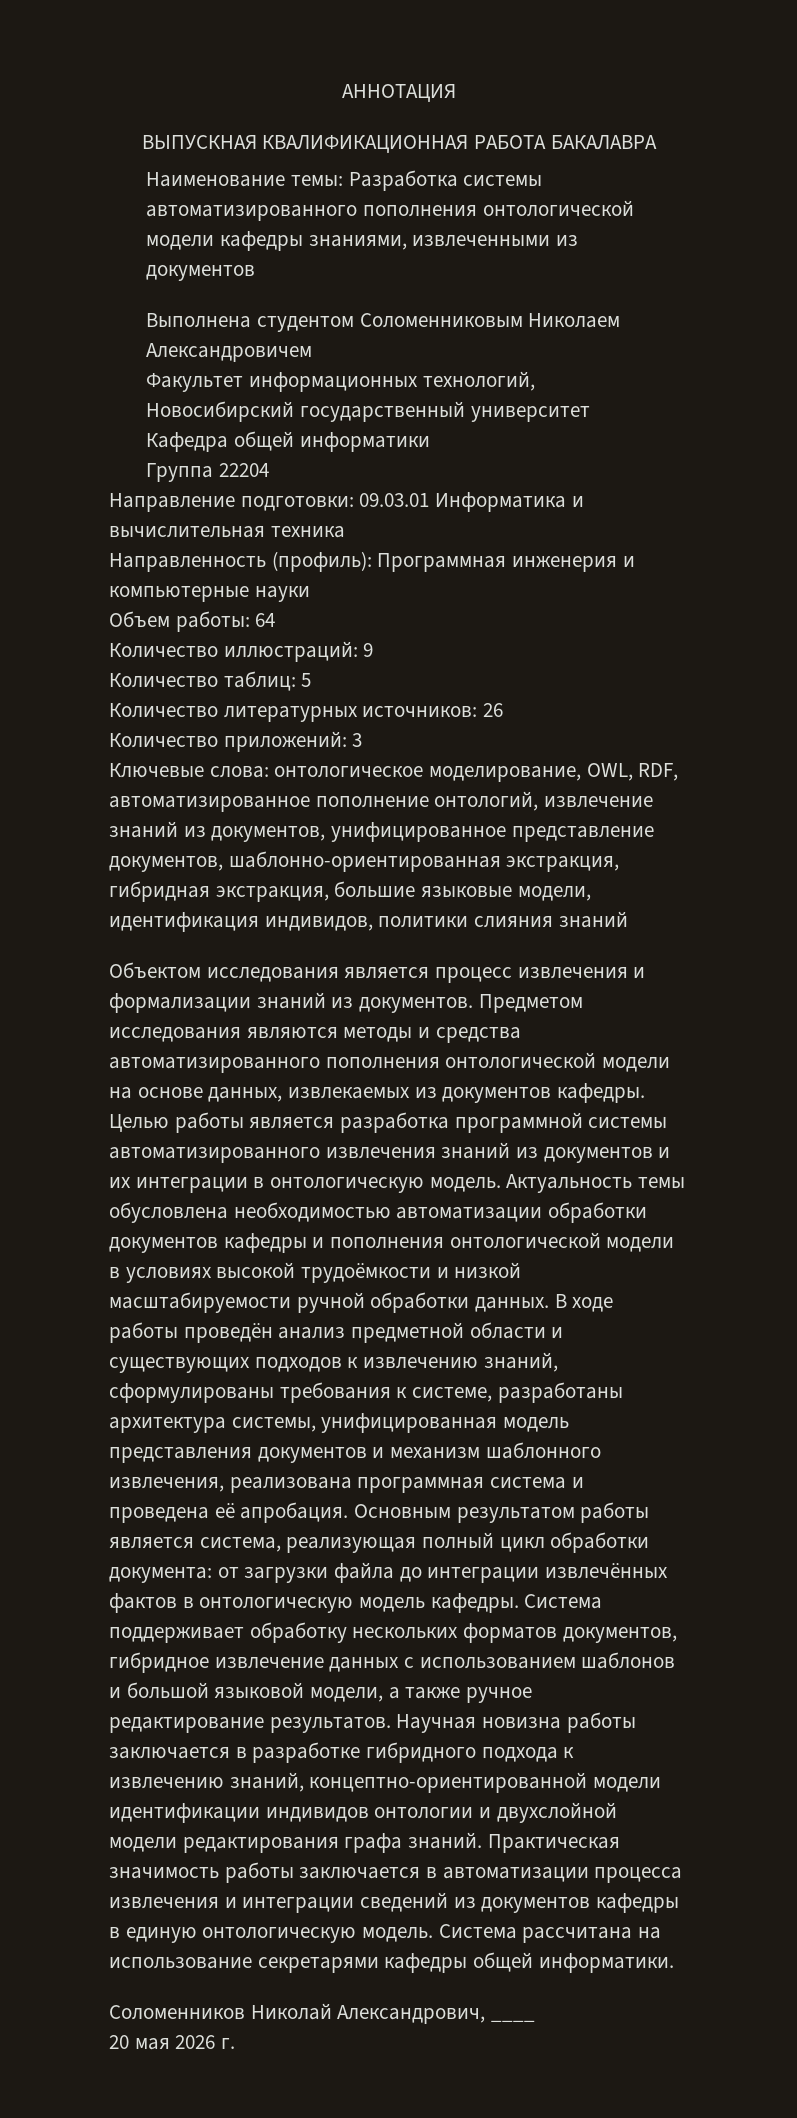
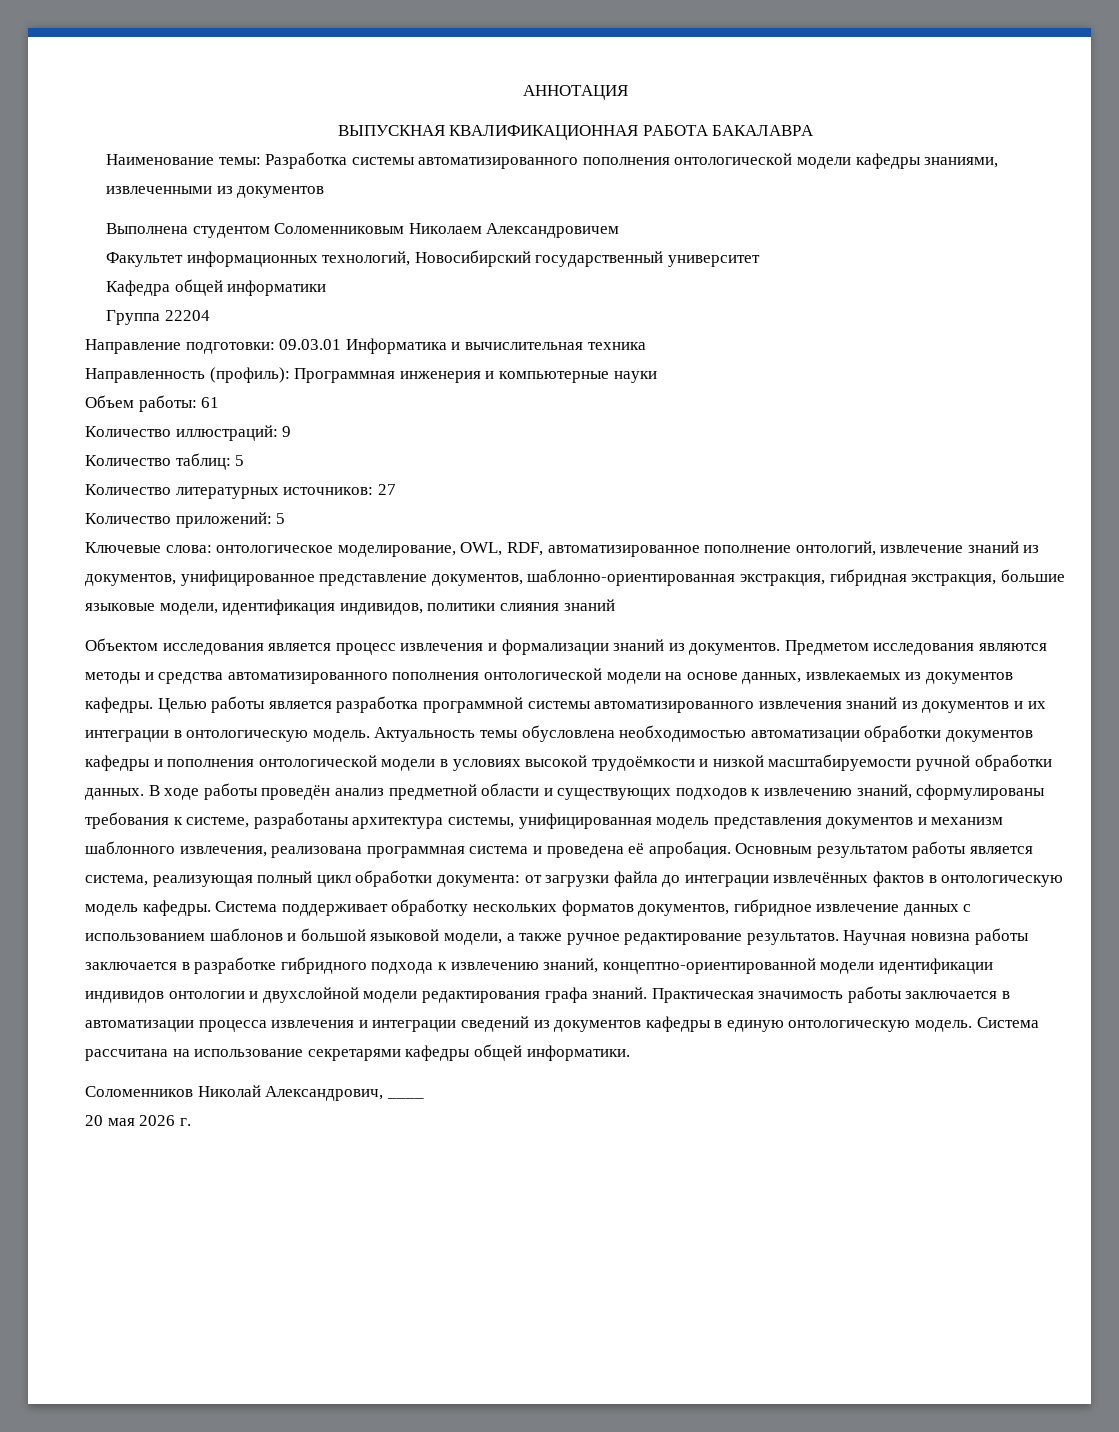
- Объем работы: 64
+ Объем работы: 61
- Количество литературных источников: 26
+ Количество литературных источников: 27
- Количество приложений: 3
+ Количество приложений: 5

